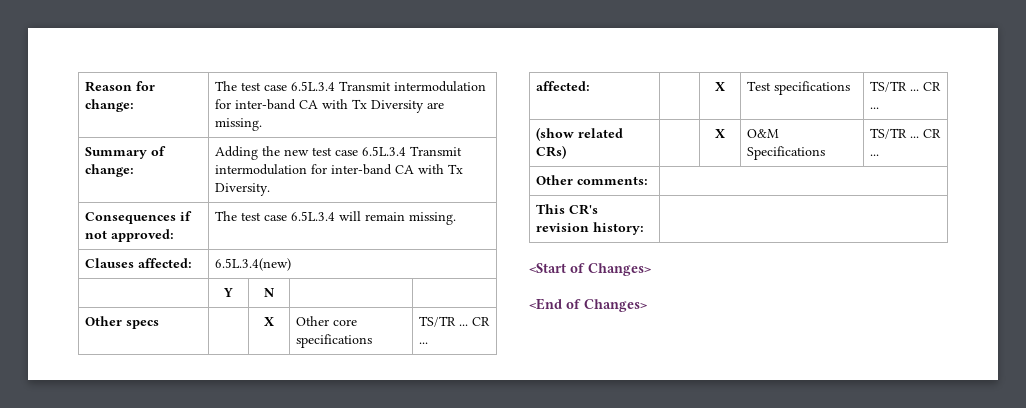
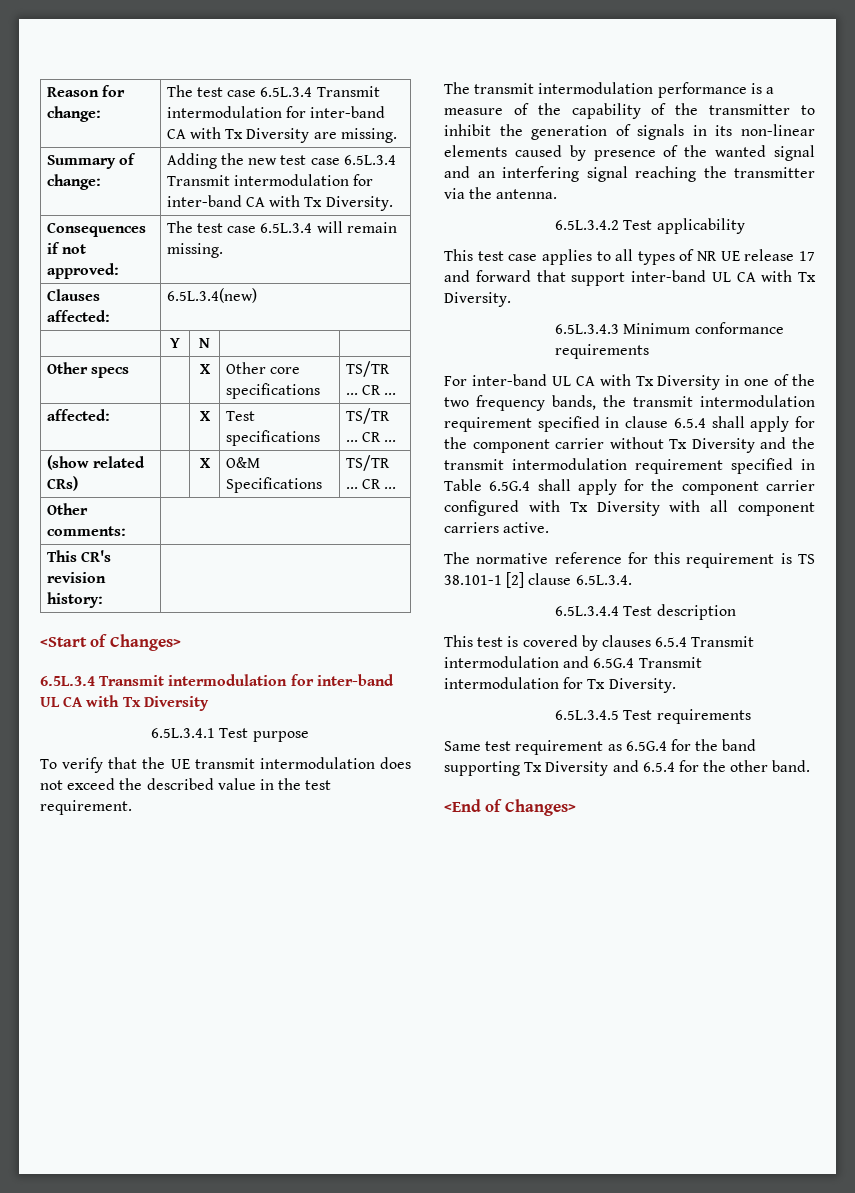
+ 6.5L.3.4 Transmit intermodulation for inter-band UL CA with Tx Diversity
+ 6.5L.3.4.1 Test purpose
+ To verify that the UE transmit intermodulation does not exceed the described value in the test requirement.
+ The transmit intermodulation performance is a measure of the capability of the transmitter to inhibit the generation of signals in its non-linear elements caused by presence of the wanted signal and an interfering signal reaching the transmitter via the antenna.
+ 6.5L.3.4.2 Test applicability
+ This test case applies to all types of NR UE release 17 and forward that support inter-band UL CA with Tx Diversity.
+ 6.5L.3.4.3 Minimum conformance requirements
+ For inter-band UL CA with Tx Diversity in one of the two frequency bands, the transmit intermodulation requirement specified in clause 6.5.4 shall apply for the component carrier without Tx Diversity and the transmit intermodulation requirement specified in Table 6.5G.4 shall apply for the component carrier configured with Tx Diversity with all component carriers active.
+ The normative reference for this requirement is TS 38.101-1 [2] clause 6.5L.3.4.
+ 6.5L.3.4.4 Test description
+ This test is covered by clauses 6.5.4 Transmit intermodulation and 6.5G.4 Transmit intermodulation for Tx Diversity.
+ 6.5L.3.4.5 Test requirements
+ Same test requirement as 6.5G.4 for the band supporting Tx Diversity and 6.5.4 for the other band.

